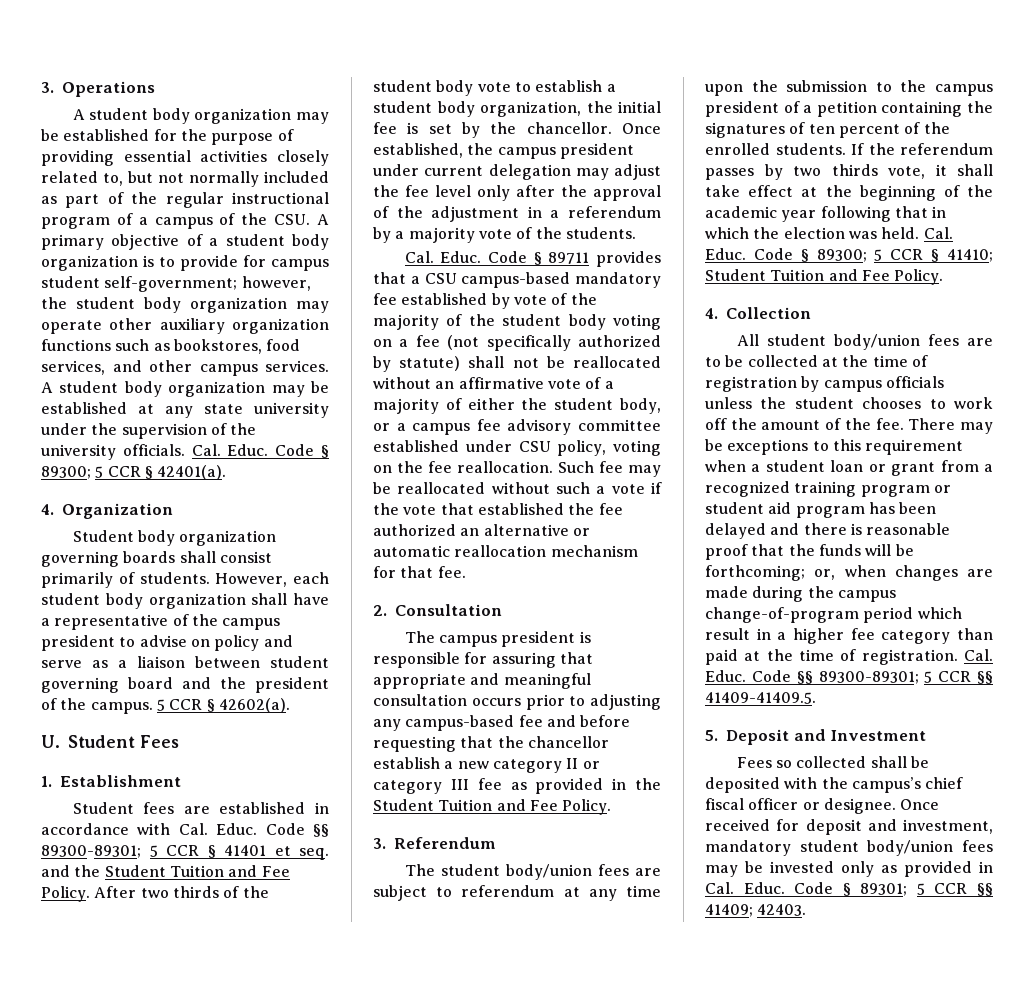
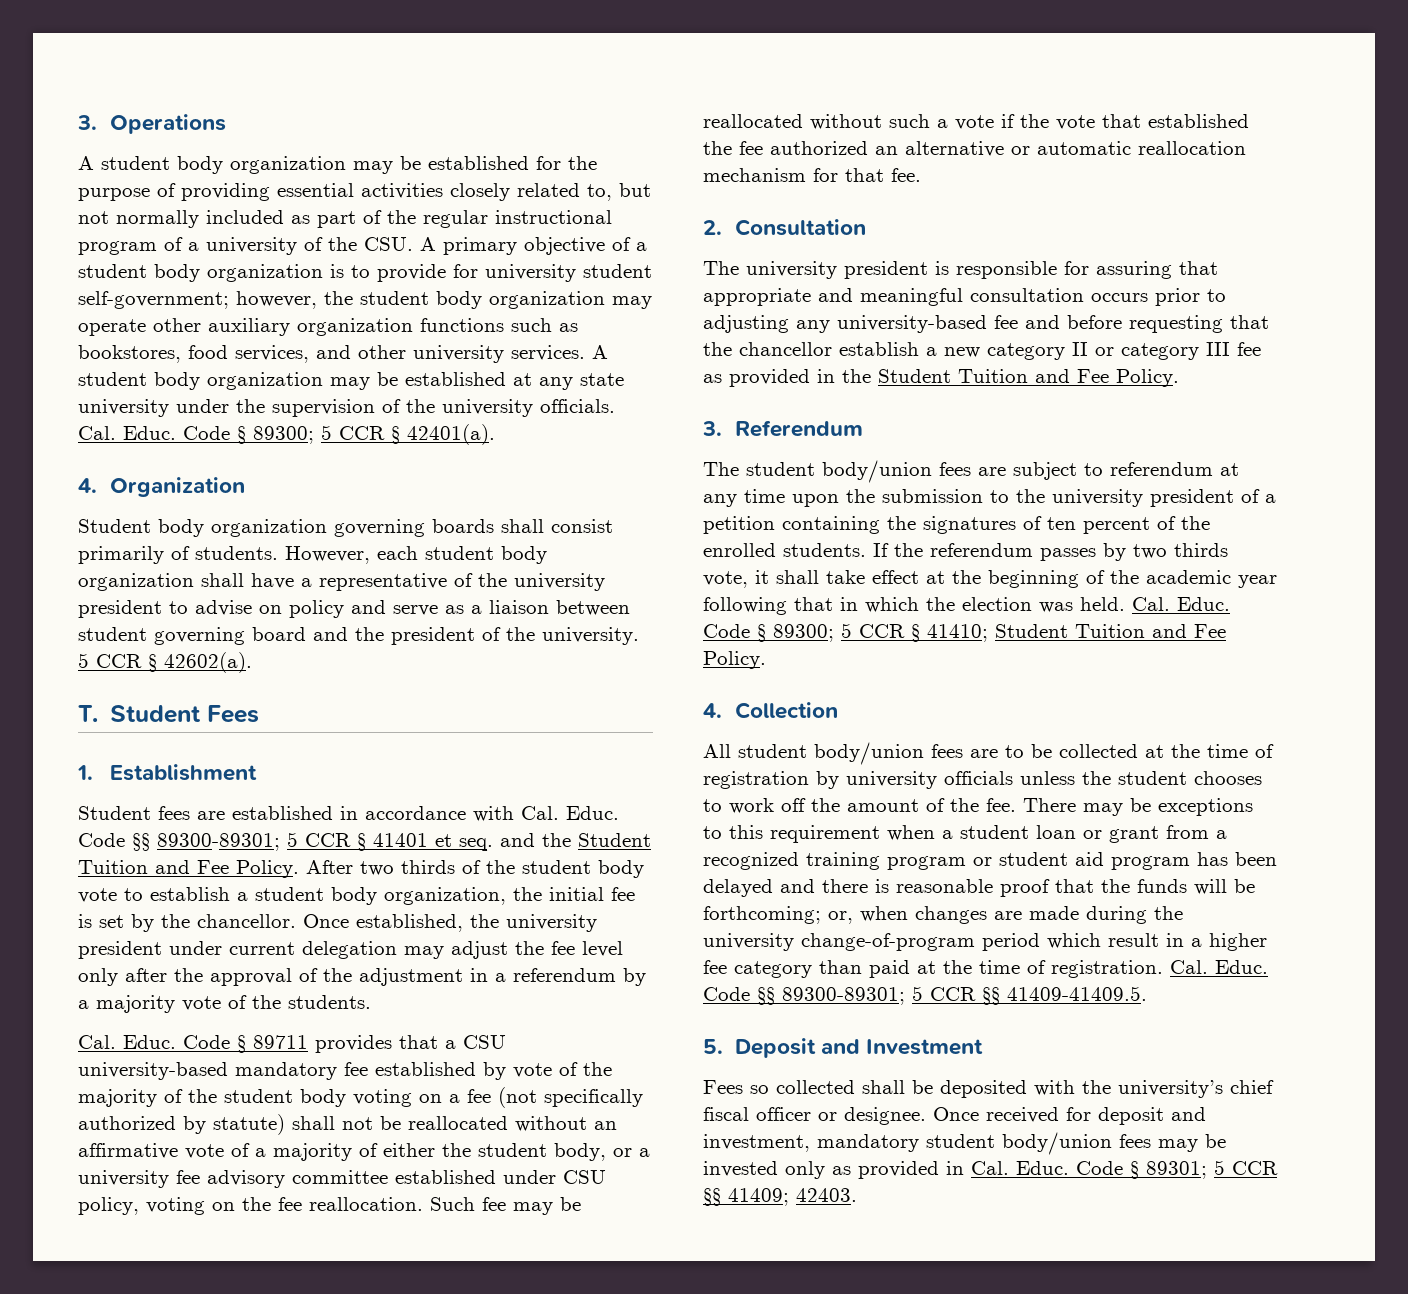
- A student body organization may be established for the purpose of providing essential activities closely related to, but not normally included as part of the regular instructional program of a campus of the CSU. A primary objective of a student body organization is to provide for campus student self-government;
+ A student body organization may be established for the purpose of providing essential activities closely related to, but not normally included as part of the regular instructional program of a university of the CSU. A primary objective of a student body organization is to provide for university student self-government;
- however, the student body organization may operate other auxiliary organization functions such as bookstores, food services, and other campus services.
+ however, the student body organization may operate other auxiliary organization functions such as bookstores, food services, and other university services.
- However, each student body organization shall have a representative of the campus president to advise on policy and serve as a liaison between student governing board and the president of the campus.
+ However, each student body organization shall have a representative of the university president to advise on policy and serve as a liaison between student governing board and the president of the university.
- U. Student Fees
+ T. Student Fees
- Once established, the campus president under current delegation may adjust the fee level only after the approval of the adjustment in a referendum by a majority vote of the students.
+ Once established, the university president under current delegation may adjust the fee level only after the approval of the adjustment in a referendum by a majority vote of the students.
- Code § 89711 provides that a CSU campus-based mandatory fee established by vote of the majority of the student body voting on a fee (not specifically authorized by statute) shall not be reallocated without an affirmative vote of a majority of either the student body, or a campus fee advisory committee established under CSU policy, voting on the fee reallocation.
+ Code § 89711 provides that a CSU university-based mandatory fee established by vote of the majority of the student body voting on a fee (not specifically authorized by statute) shall not be reallocated without an affirmative vote of a majority of either the student body, or a university fee advisory committee established under CSU policy, voting on the fee reallocation.
- The campus president is responsible for assuring that appropriate and meaningful consultation occurs prior to adjusting any campus-based fee and before requesting that the chancellor establish a new category II or category III fee as provided in the Student Tuition and Fee Policy.
+ The university president is responsible for assuring that appropriate and meaningful consultation occurs prior to adjusting any university-based fee and before requesting that the chancellor establish a new category II or category III fee as provided in the Student Tuition and Fee Policy.
- The student body/union fees are subject to referendum at any time upon the submission to the campus president of a petition containing the signatures of ten percent of the enrolled students.
+ The student body/union fees are subject to referendum at any time upon the submission to the university president of a petition containing the signatures of ten percent of the enrolled students.
- All student body/union fees are to be collected at the time of registration by campus officials unless the student chooses to work off the amount of the fee.
+ All student body/union fees are to be collected at the time of registration by university officials unless the student chooses to work off the amount of the fee.
- There may be exceptions to this requirement when a student loan or grant from a recognized training program or student aid program has been delayed and there is reasonable proof that the funds will be forthcoming; or, when changes are made during the campus change-of-program period which result in a higher fee category than paid at the time of registration.
+ There may be exceptions to this requirement when a student loan or grant from a recognized training program or student aid program has been delayed and there is reasonable proof that the funds will be forthcoming; or, when changes are made during the university change-of-program period which result in a higher fee category than paid at the time of registration.
- Fees so collected shall be deposited with the campus’s chief fiscal officer or designee.
+ Fees so collected shall be deposited with the university’s chief fiscal officer or designee.

